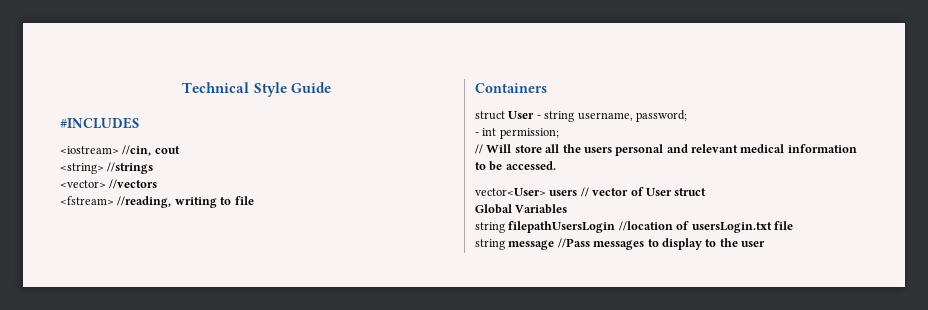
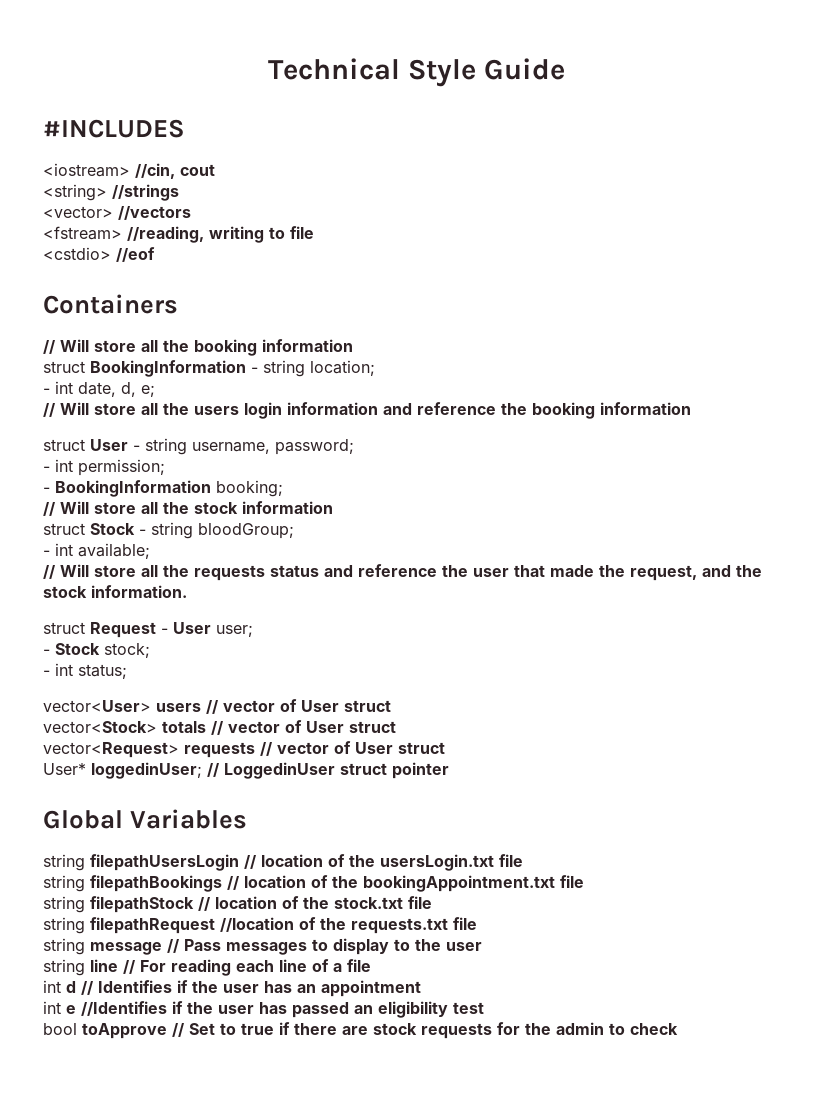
+ <cstdio> //eof
+ // Will store all the booking information
+ struct BookingInformation - string location;
+ - int date, d, e;
+ // Will store all the users login information and reference the booking information
- // Will store all the users personal and relevant medical information to be accessed.
+ - BookingInformation booking;
+ // Will store all the stock information
+ struct Stock - string bloodGroup;
+ - int available;
+ // Will store all the requests status and reference the user that made the request, and the stock information.
+ struct Request - User user;
+ - Stock stock;
+ - int status;
+ vector<Stock> totals // vector of User struct
+ vector<Request> requests // vector of User struct
+ User* loggedinUser; // LoggedinUser struct pointer
  Global Variables
- string filepathUsersLogin //location of usersLogin.txt file
+ string filepathUsersLogin // location of the usersLogin.txt file
+ string filepathBookings // location of the bookingAppointment.txt file
+ string filepathStock // location of the stock.txt file
+ string filepathRequest //location of the requests.txt file
- string message //Pass messages to display to the user
+ string message // Pass messages to display to the user
+ string line // For reading each line of a file
+ int d // Identifies if the user has an appointment
+ int e //Identifies if the user has passed an eligibility test
+ bool toApprove // Set to true if there are stock requests for the admin to check

